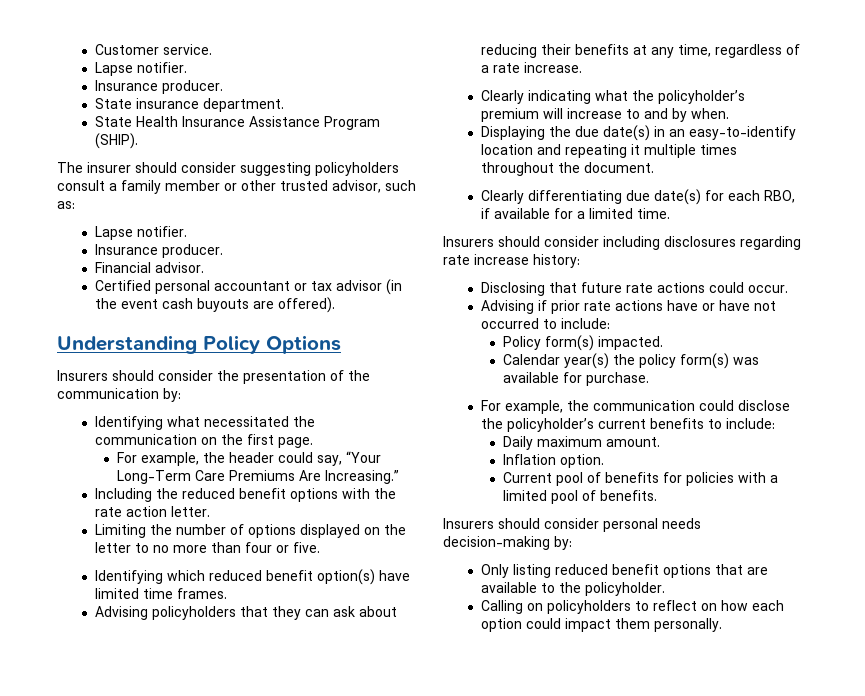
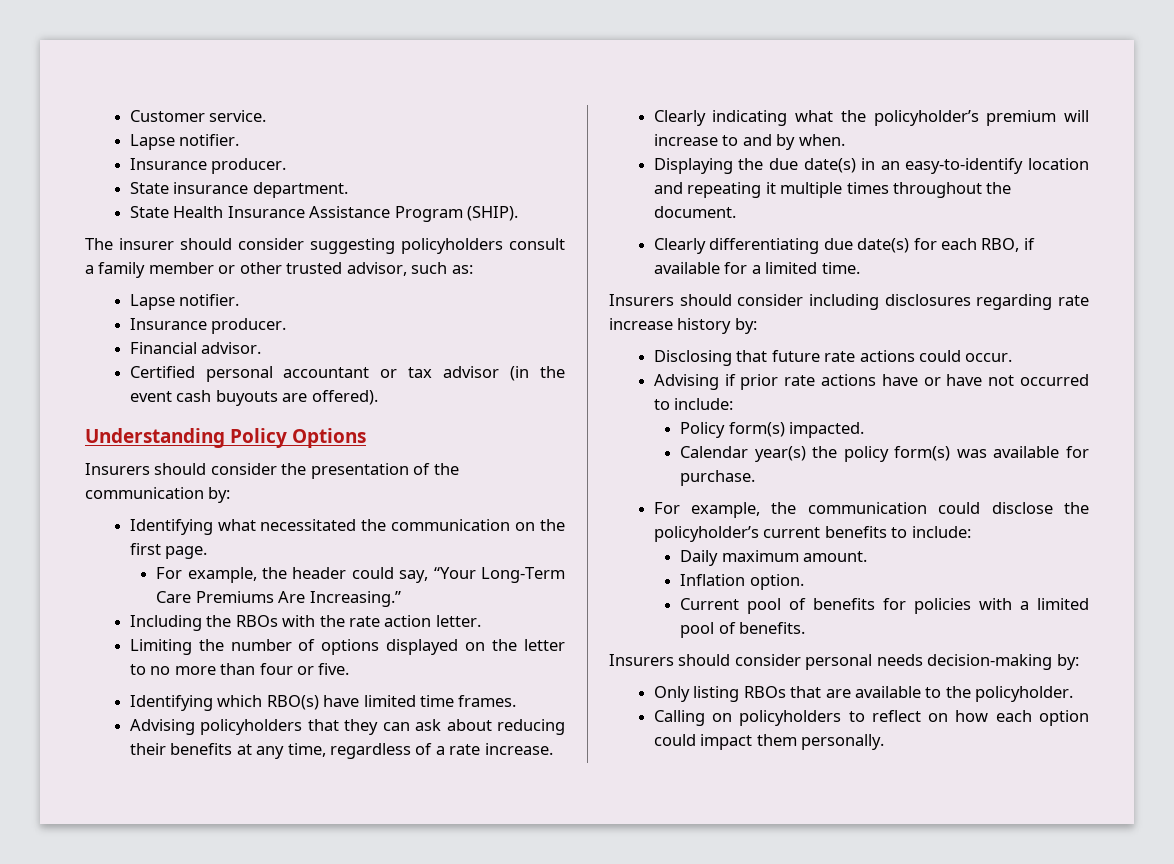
- Including the reduced benefit options with the rate action letter.
+ Including the RBOs with the rate action letter.
- Identifying which reduced benefit option(s) have limited time frames.
+ Identifying which RBO(s) have limited time frames.
- Insurers should consider including disclosures regarding rate increase history:
+ Insurers should consider including disclosures regarding rate increase history by:
- Only listing reduced benefit options that are available to the policyholder.
+ Only listing RBOs that are available to the policyholder.

